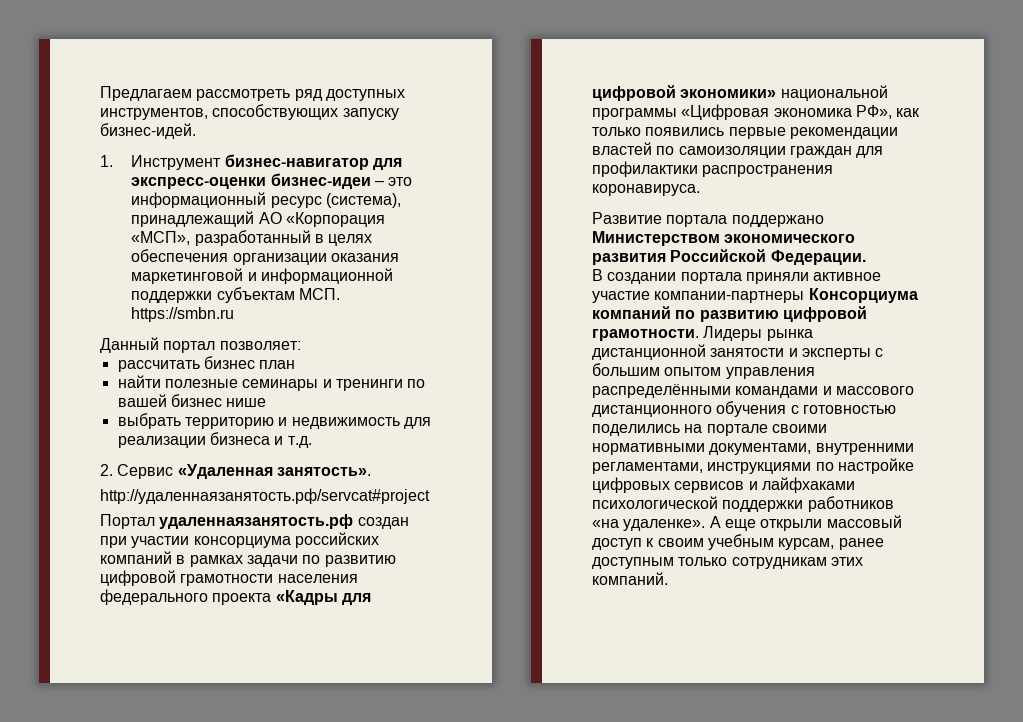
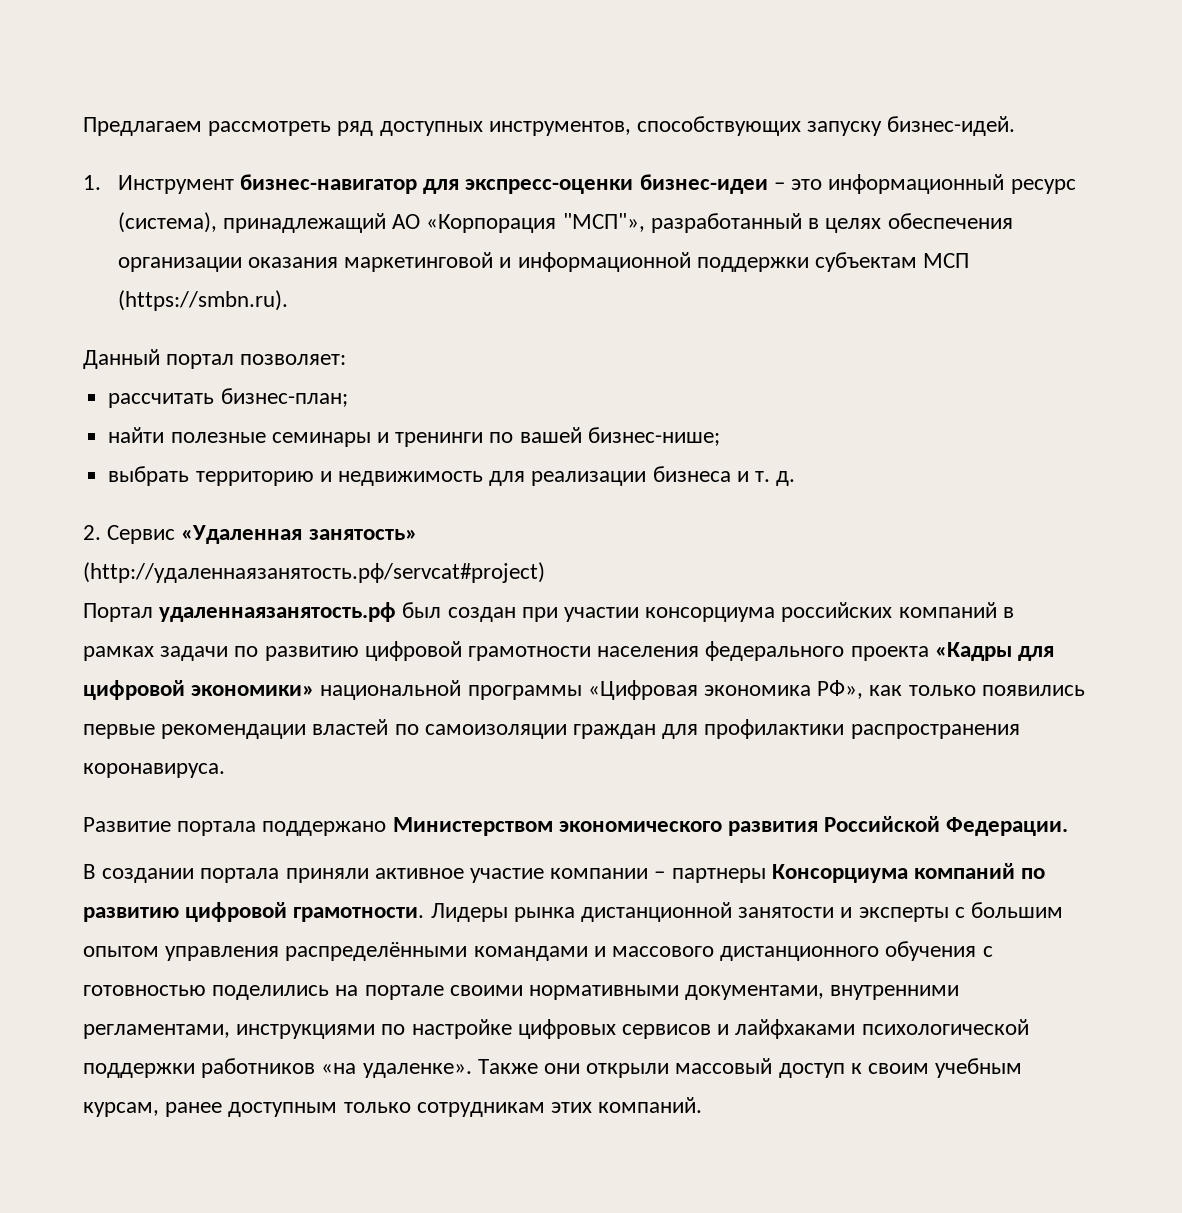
- 1. Инструмент бизнес-навигатор для экспресс-оценки бизнес-идеи – это информационный ресурс (система), принадлежащий АО «Корпорация «МСП», разработанный в целях обеспечения организации оказания маркетинговой и информационной поддержки субъектам МСП. https://smbn.ru
+ 1. Инструмент бизнес-навигатор для экспресс-оценки бизнес-идеи – это информационный ресурс (система), принадлежащий АО «Корпорация "МСП"», разработанный в целях обеспечения организации оказания маркетинговой и информационной поддержки субъектам МСП (https://smbn.ru).
- рассчитать бизнес план
+ рассчитать бизнес-план;
- найти полезные семинары и тренинги по вашей бизнес нише
+ найти полезные семинары и тренинги по вашей бизнес-нише;
- выбрать территорию и недвижимость для реализации бизнеса и т.д.
+ выбрать территорию и недвижимость для реализации бизнеса и т. д.
- 2. Сервис «Удаленная занятость».
- http://удаленнаязанятость.рф/servcat#project
+ 2. Сервис «Удаленная занятость»
+ (http://удаленнаязанятость.рф/servcat#project)
- Портал удаленнаязанятость.рф создан при участии консорциума российских компаний в рамках задачи по развитию цифровой грамотности населения федерального проекта «Кадры для цифровой экономики» национальной программы «Цифровая экономика РФ», как только появились первые рекомендации властей по самоизоляции граждан для профилактики распространения коронавируса.
+ Портал удаленнаязанятость.рф был создан при участии консорциума российских компаний в рамках задачи по развитию цифровой грамотности населения федерального проекта «Кадры для цифровой экономики» национальной программы «Цифровая экономика РФ», как только появились первые рекомендации властей по самоизоляции граждан для профилактики распространения коронавируса.
- В создании портала приняли активное участие компании-партнеры Консорциума компаний по развитию цифровой грамотности.
+ В создании портала приняли активное участие компании – партнеры Консорциума компаний по развитию цифровой грамотности.
- А еще открыли массовый доступ к своим учебным курсам, ранее доступным только сотрудникам этих компаний.
+ Также они открыли массовый доступ к своим учебным курсам, ранее доступным только сотрудникам этих компаний.

